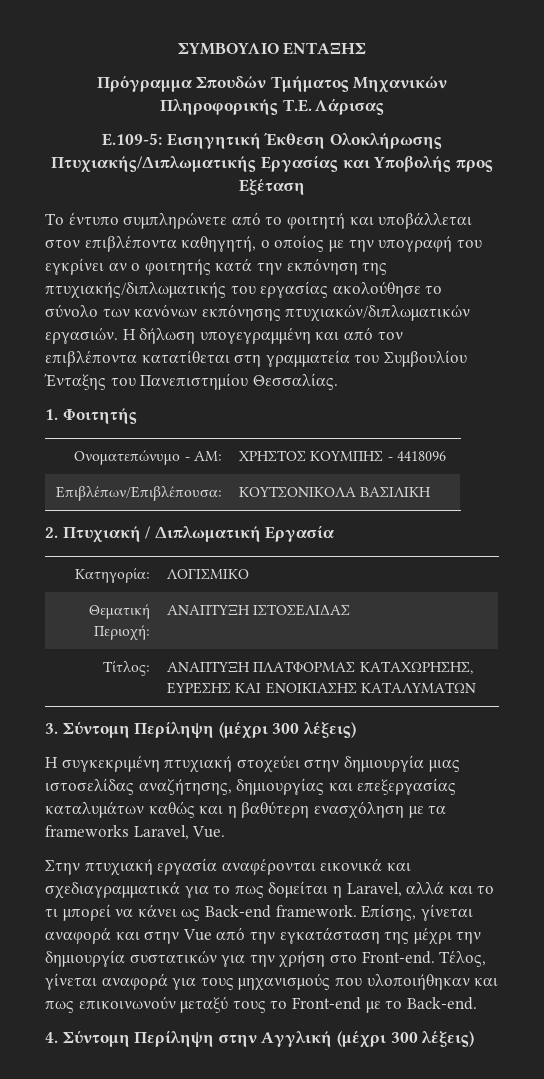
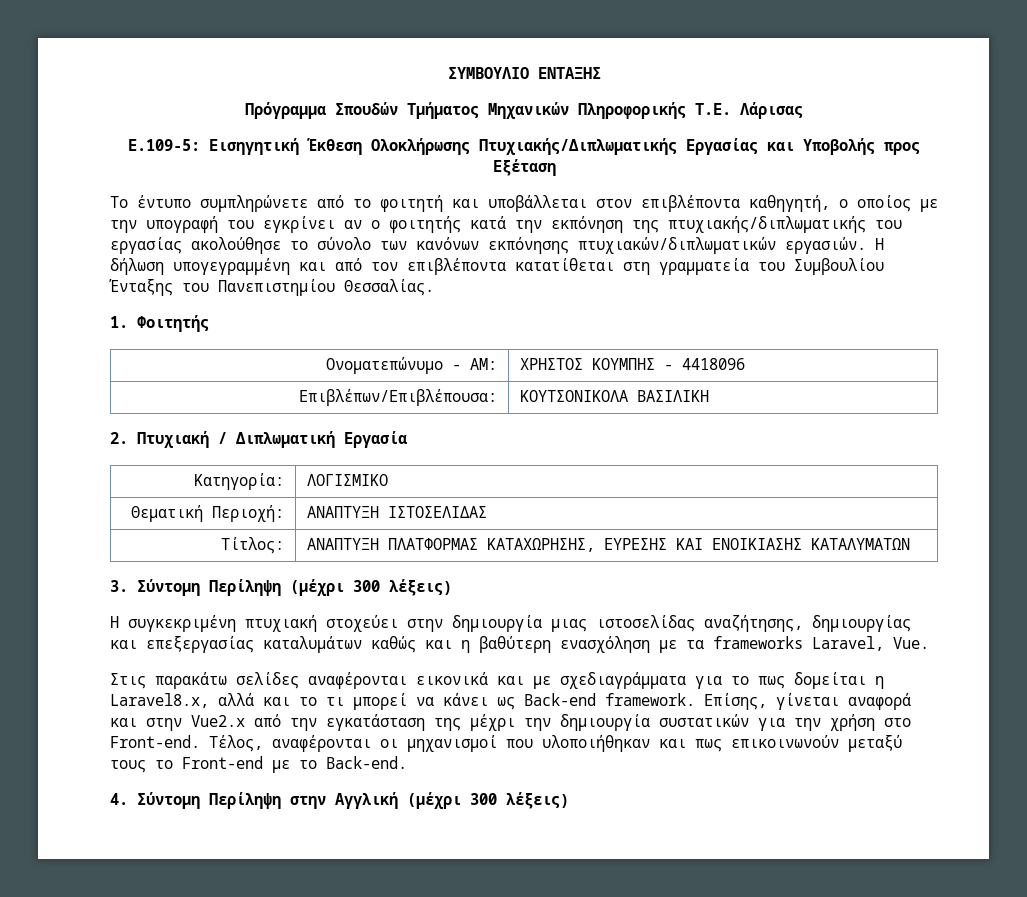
- Στην πτυχιακή εργασία αναφέρονται εικονικά και σχεδιαγραμματικά για το πως δομείται η Laravel, αλλά και το τι μπορεί να κάνει ως Back-end framework.
+ Στις παρακάτω σελίδες αναφέρονται εικονικά και με σχεδιαγράμματα για το πως δομείται η Laravel8.x, αλλά και το τι μπορεί να κάνει ως Back-end framework.
- Επίσης, γίνεται αναφορά και στην Vue από την εγκατάσταση της μέχρι την δημιουργία συστατικών για την χρήση στο Front-end.
+ Επίσης, γίνεται αναφορά και στην Vue2.x από την εγκατάσταση της μέχρι την δημιουργία συστατικών για την χρήση στο Front-end.
- Τέλος, γίνεται αναφορά για τους μηχανισμούς που υλοποιήθηκαν και πως επικοινωνούν μεταξύ τους το Front-end με το Back-end.
+ Τέλος, αναφέρονται οι μηχανισμοί που υλοποιήθηκαν και πως επικοινωνούν μεταξύ τους το Front-end με το Back-end.

